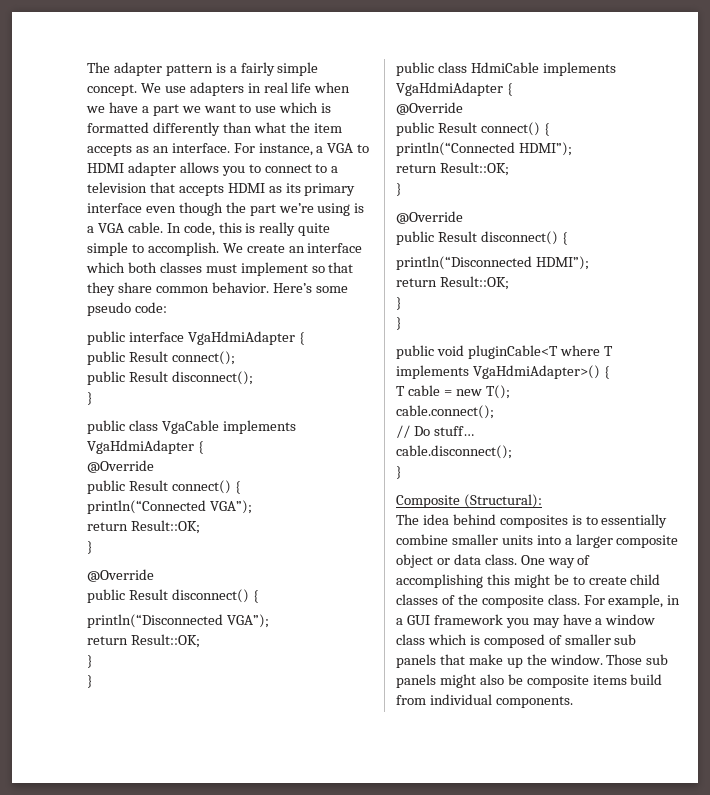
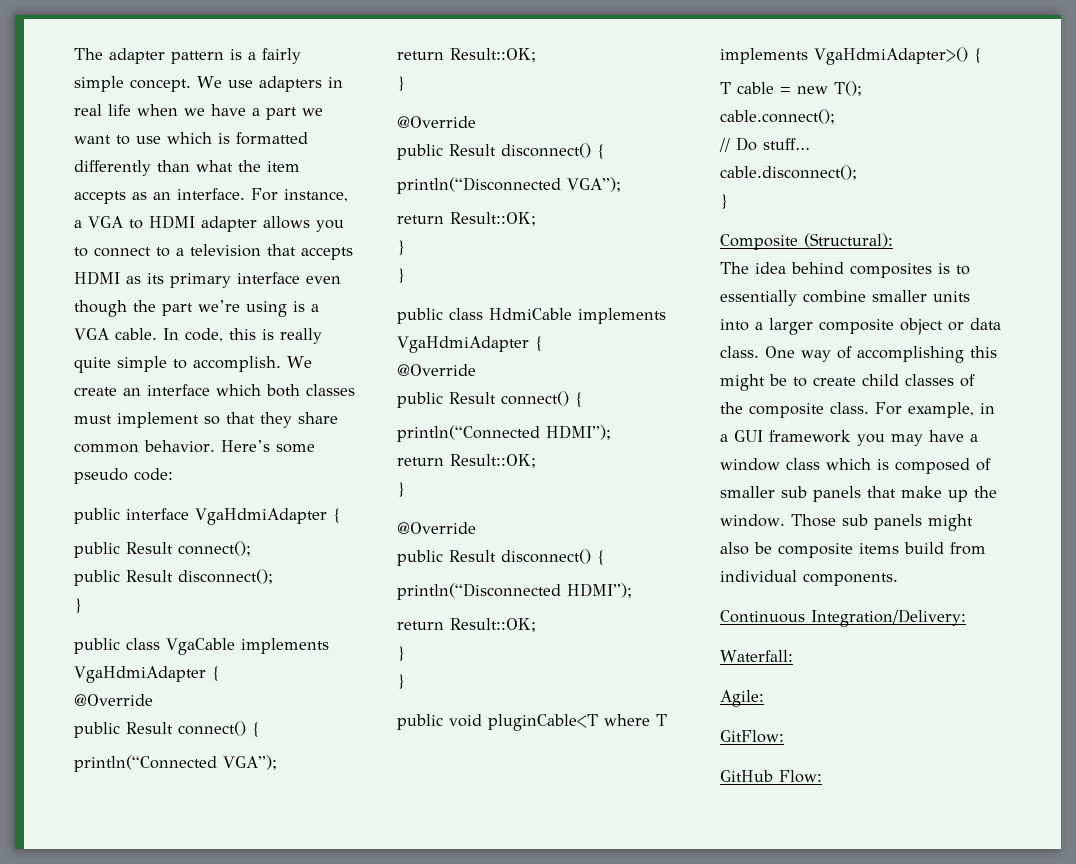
+ Continuous Integration/Delivery:
+ Waterfall:
+ Agile:
+ GitFlow:
+ GitHub Flow:

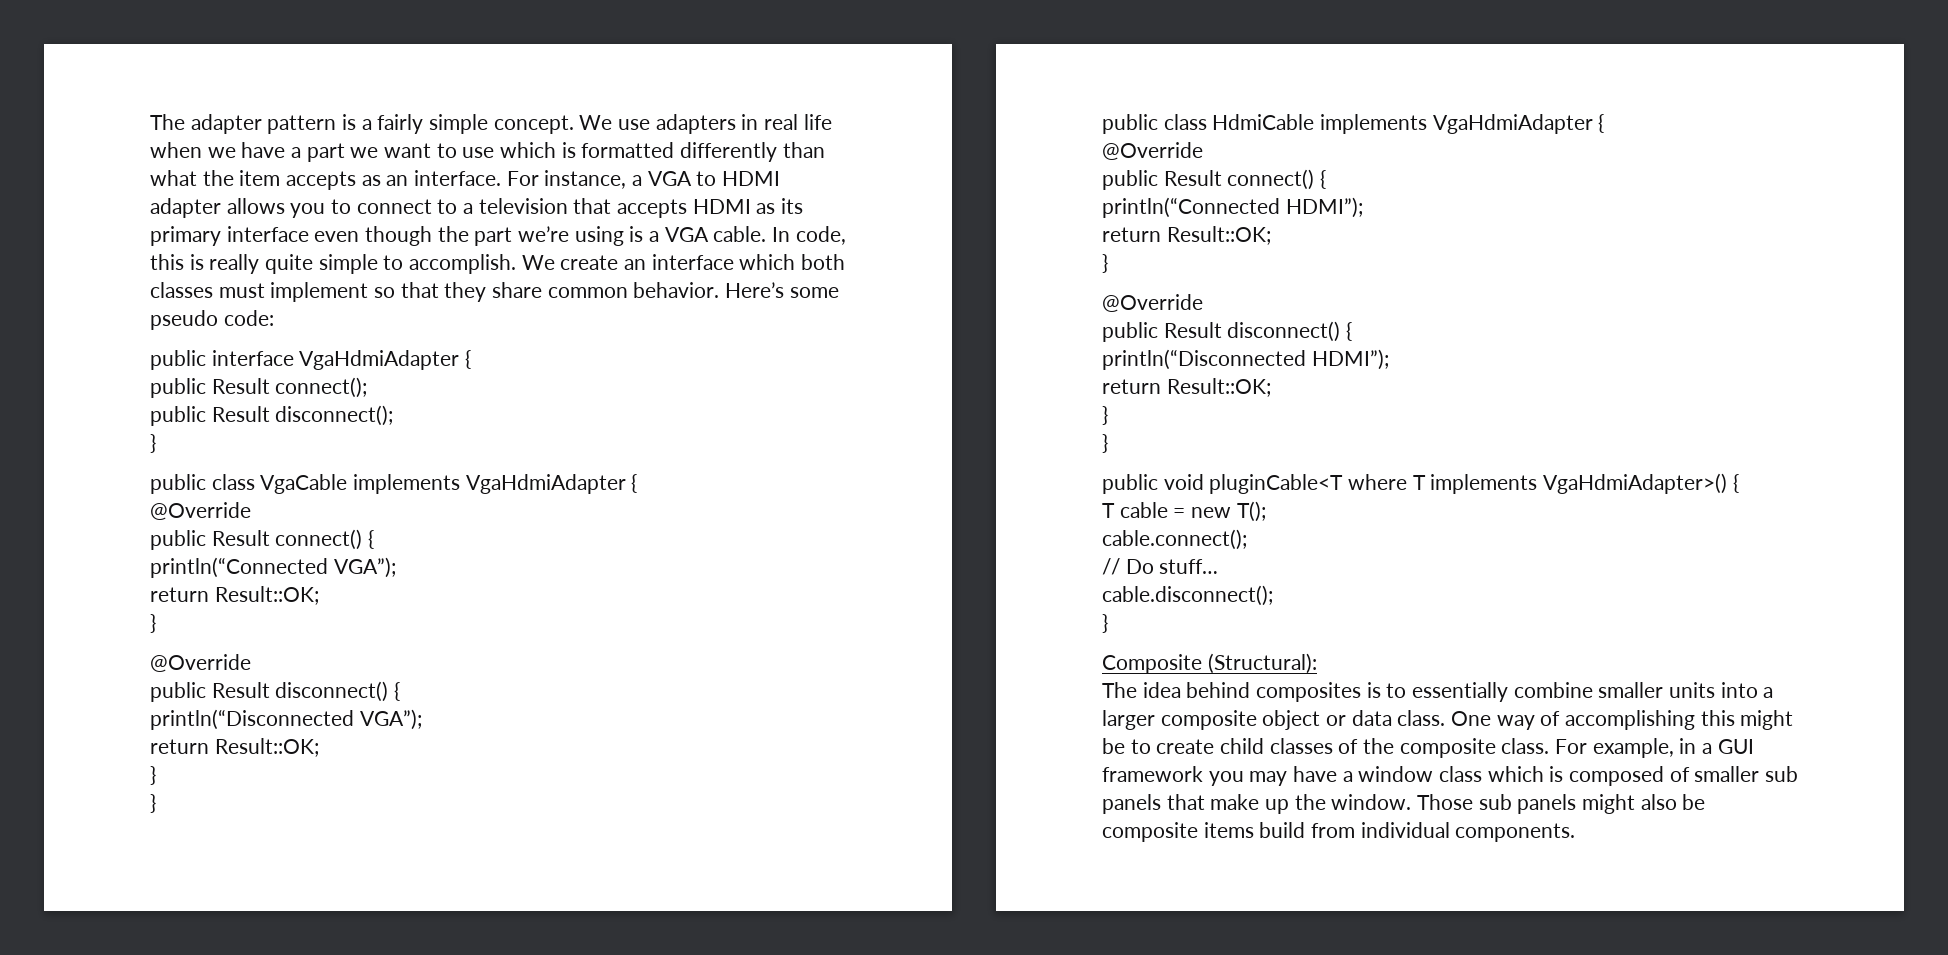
- Continuous Integration/Delivery:
- Waterfall:
- Agile:
- GitFlow:
- GitHub Flow:

